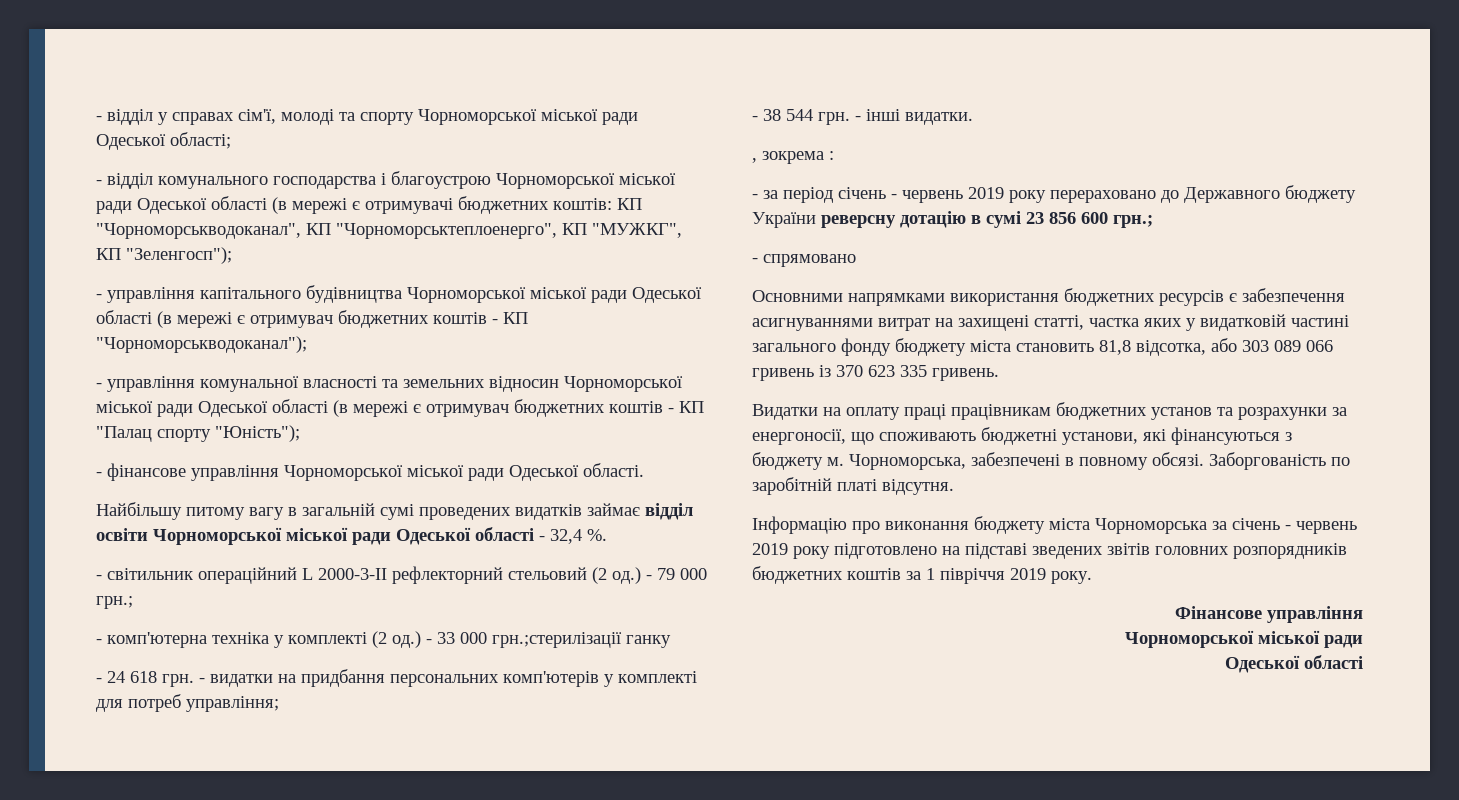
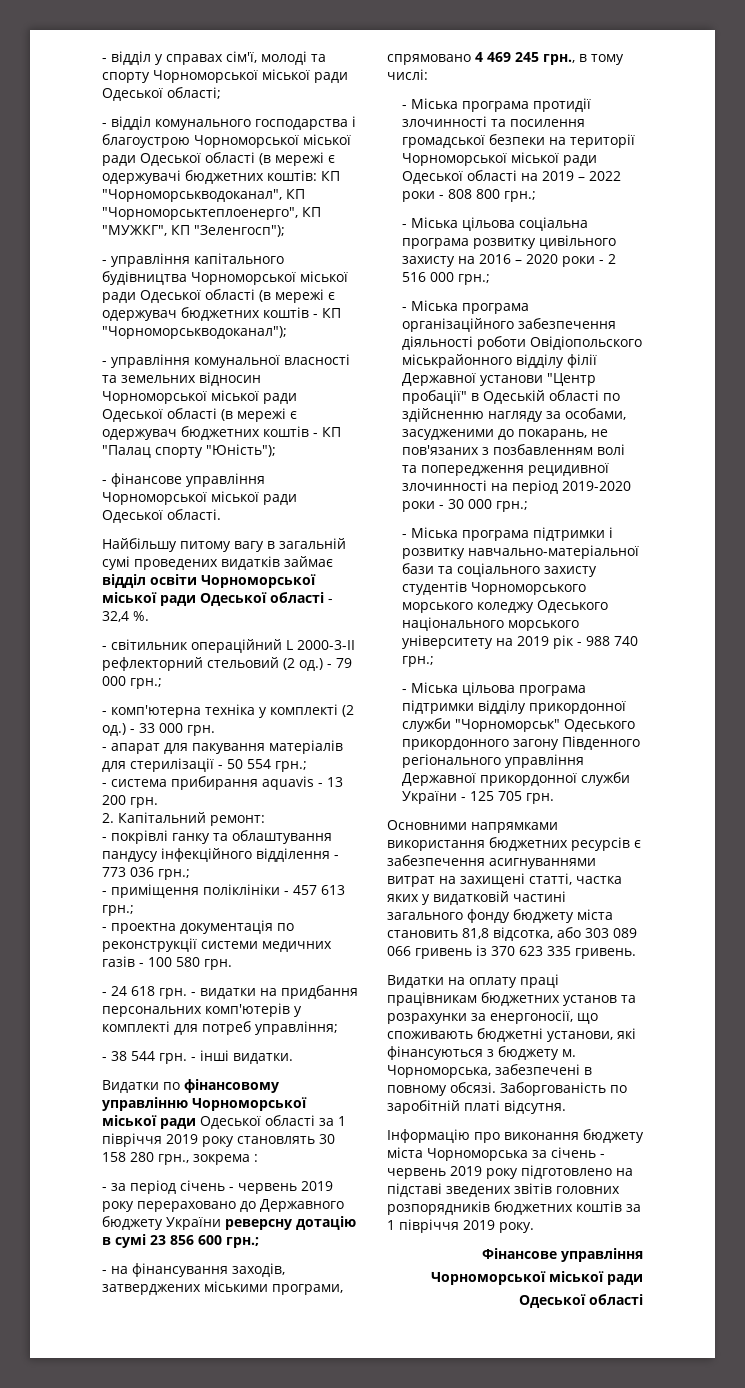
- - відділ комунального господарства і благоустрою Чорноморської міської ради Одеської області (в мережі є отримувачі бюджетних коштів: КП "Чорноморськводоканал", КП "Чорноморськтеплоенерго", КП "МУЖКГ", КП "Зеленгосп");
+ - відділ комунального господарства і благоустрою Чорноморської міської ради Одеської області (в мережі є одержувачі бюджетних коштів: КП "Чорноморськводоканал", КП "Чорноморськтеплоенерго", КП "МУЖКГ", КП "Зеленгосп");
- - управління капітального будівництва Чорноморської міської ради Одеської області (в мережі є отримувач бюджетних коштів - КП "Чорноморськводоканал");
+ - управління капітального будівництва Чорноморської міської ради Одеської області (в мережі є одержувач бюджетних коштів - КП "Чорноморськводоканал");
- - управління комунальної власності та земельних відносин Чорноморської міської ради Одеської області (в мережі є отримувач бюджетних коштів - КП "Палац спорту "Юність");
+ - управління комунальної власності та земельних відносин Чорноморської міської ради Одеської області (в мережі є одержувач бюджетних коштів - КП "Палац спорту "Юність");
- - 33 000 грн.;стерилізації ганку
+ - 33 000 грн.
+ - апарат для пакування матеріалів для стерилізації - 50 554 грн.;
+ - система прибирання aquavis - 13 200 грн.
+ 2. Капітальний ремонт:
+ - покрівлі ганку та облаштування пандусу інфекційного відділення - 773 036 грн.;
+ - приміщення поліклініки - 457 613 грн.;
+ - проектна документація по реконструкції системи медичних газів - 100 580 грн.
- , зокрема :
+ Видатки по фінансовому управлінню Чорноморської міської ради Одеської області за 1 півріччя 2019 року становлять 30 158 280 грн., зокрема :
- - спрямовано
+ - на фінансування заходів, затверджених міськими програми, спрямовано 4 469 245 грн., в тому числі:
+ - Міська програма протидії злочинності та посилення громадської безпеки на території Чорноморської міської ради Одеської області на 2019 – 2022 роки - 808 800 грн.;
+ - Міська цільова соціальна програма розвитку цивільного захисту на 2016 – 2020 роки - 2 516 000 грн.;
+ - Міська програма організаційного забезпечення діяльності роботи Овідіопольского міськрайонного відділу філії Державної установи "Центр пробації" в Одеській області по здійсненню нагляду за особами, засудженими до покарань, не пов'язаних з позбавленням волі та попередження рецидивної злочинності на період 2019-2020 роки - 30 000 грн.;
+ - Міська програма підтримки і розвитку навчально-матеріальної бази та соціального захисту студентів Чорноморського морського коледжу Одеського національного морського університету на 2019 рік - 988 740 грн.;
+ - Міська цільова програма підтримки відділу прикордонної служби "Чорноморськ" Одеського прикордонного загону Південного регіонального управління Державної прикордонної служби України - 125 705 грн.

